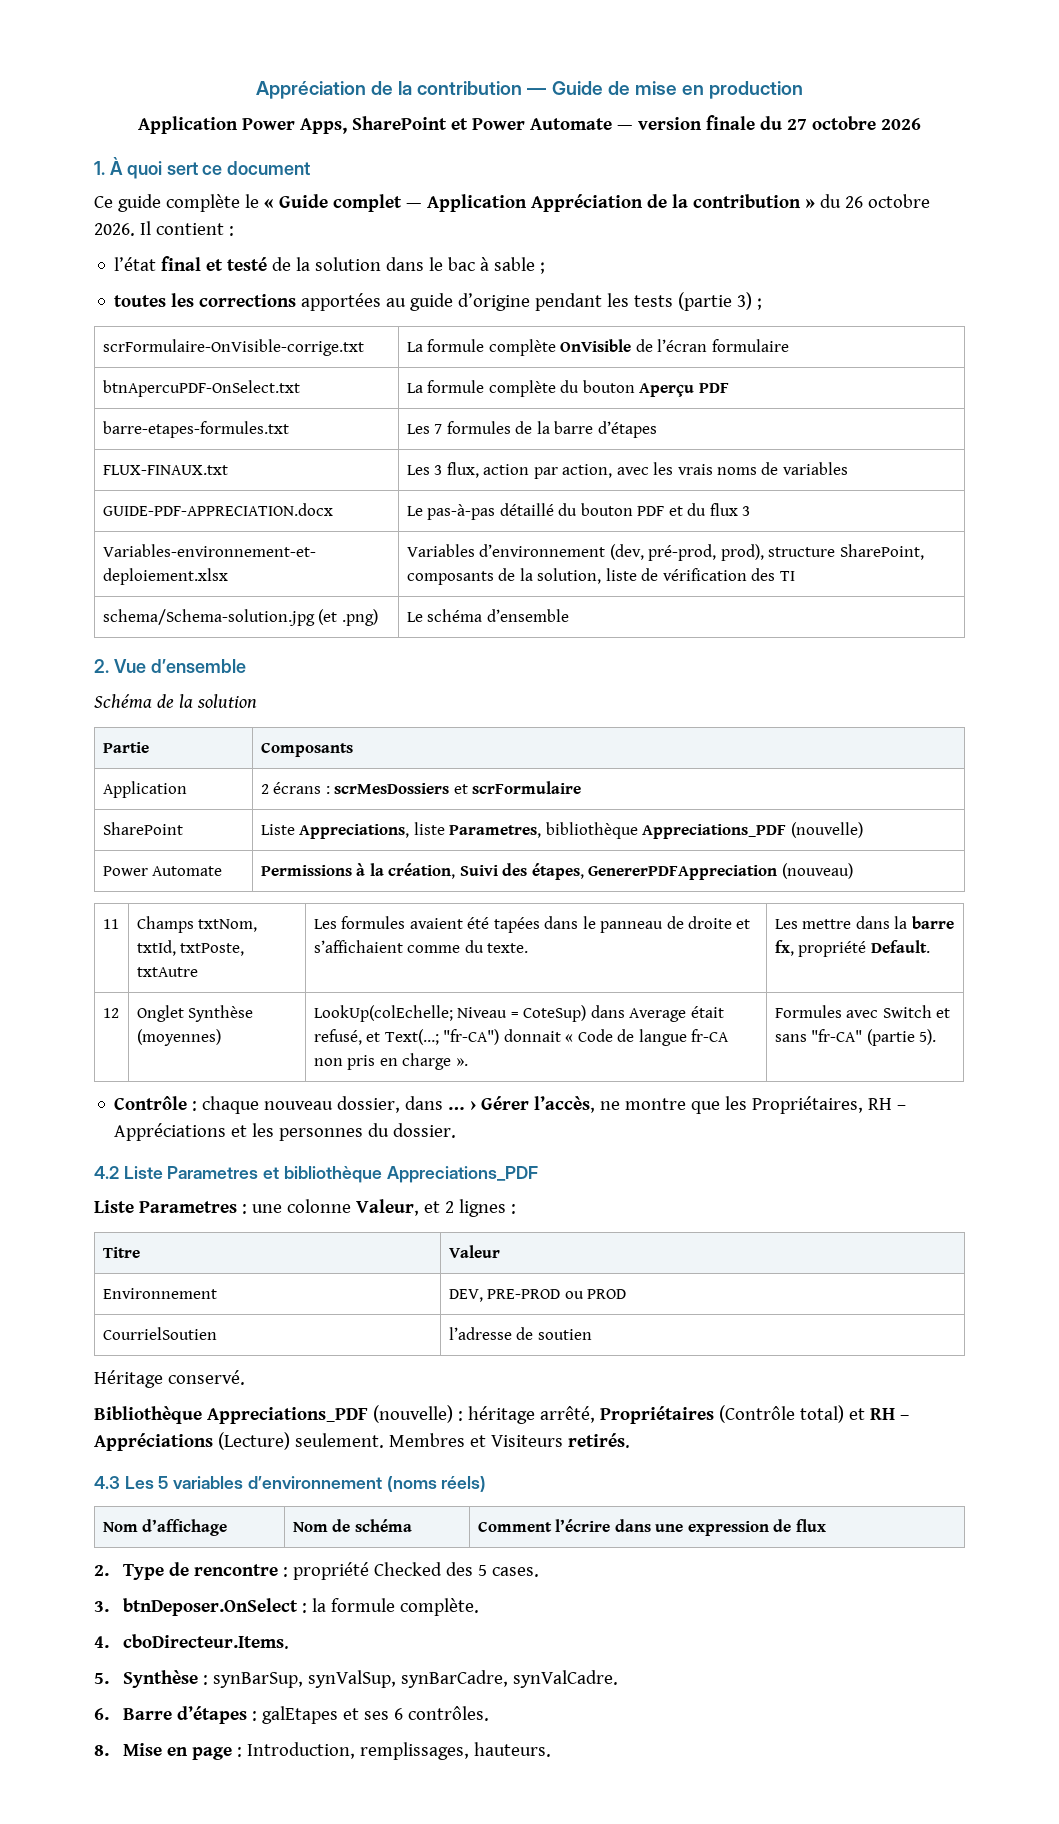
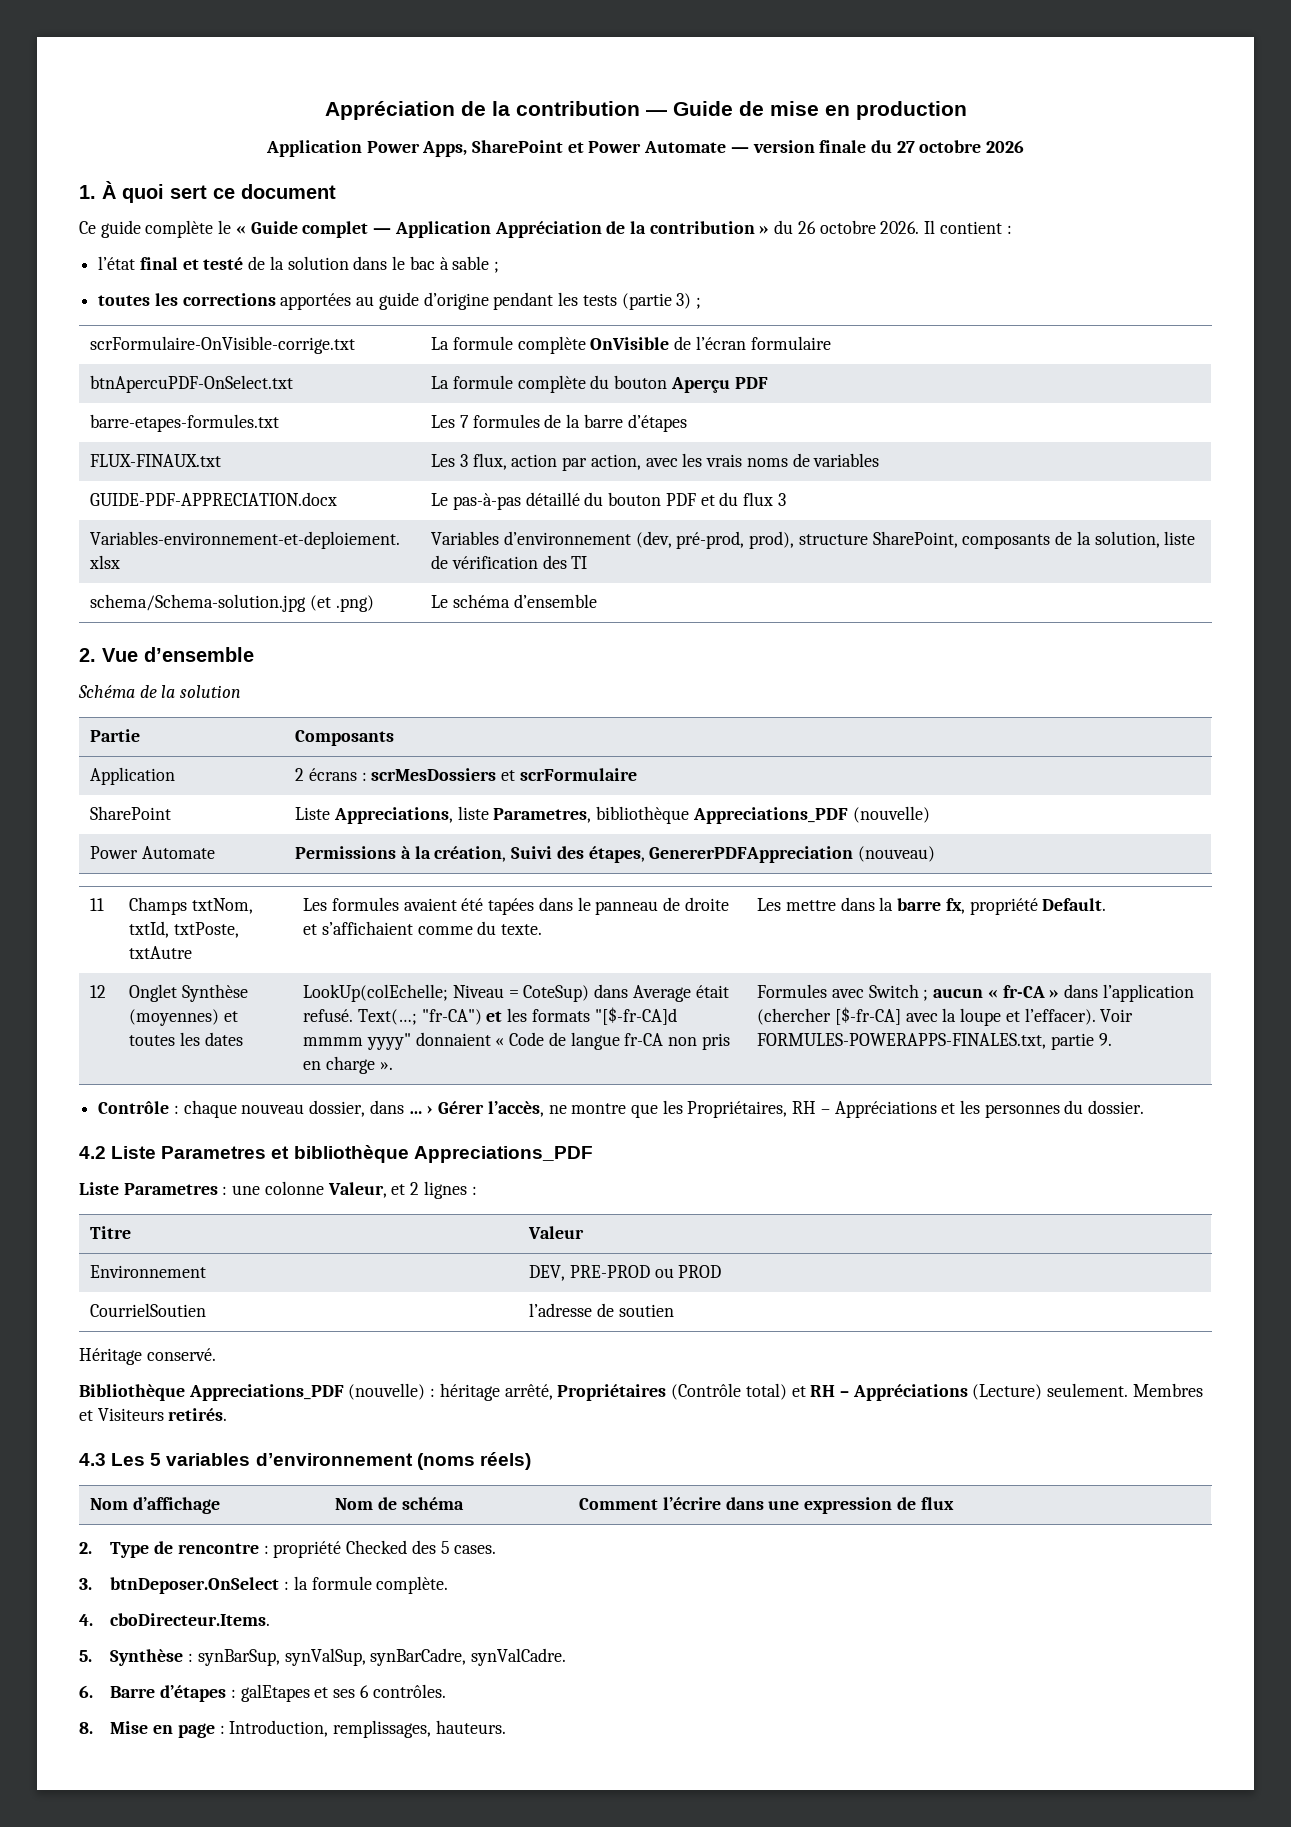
- Onglet Synthèse (moyennes)
+ Onglet Synthèse (moyennes) et toutes les dates
- LookUp(colEchelle; Niveau = CoteSup) dans Average était refusé, et Text(…; "fr-CA") donnait « Code de langue fr-CA non pris en charge ».
+ LookUp(colEchelle; Niveau = CoteSup) dans Average était refusé. Text(…; "fr-CA") et les formats "[$-fr-CA]d mmmm yyyy" donnaient « Code de langue fr-CA non pris en charge ».
- Formules avec Switch et sans "fr-CA" (partie 5).
+ Formules avec Switch ; aucun « fr-CA » dans l’application (chercher [$-fr-CA] avec la loupe et l’effacer). Voir FORMULES-POWERAPPS-FINALES.txt, partie 9.

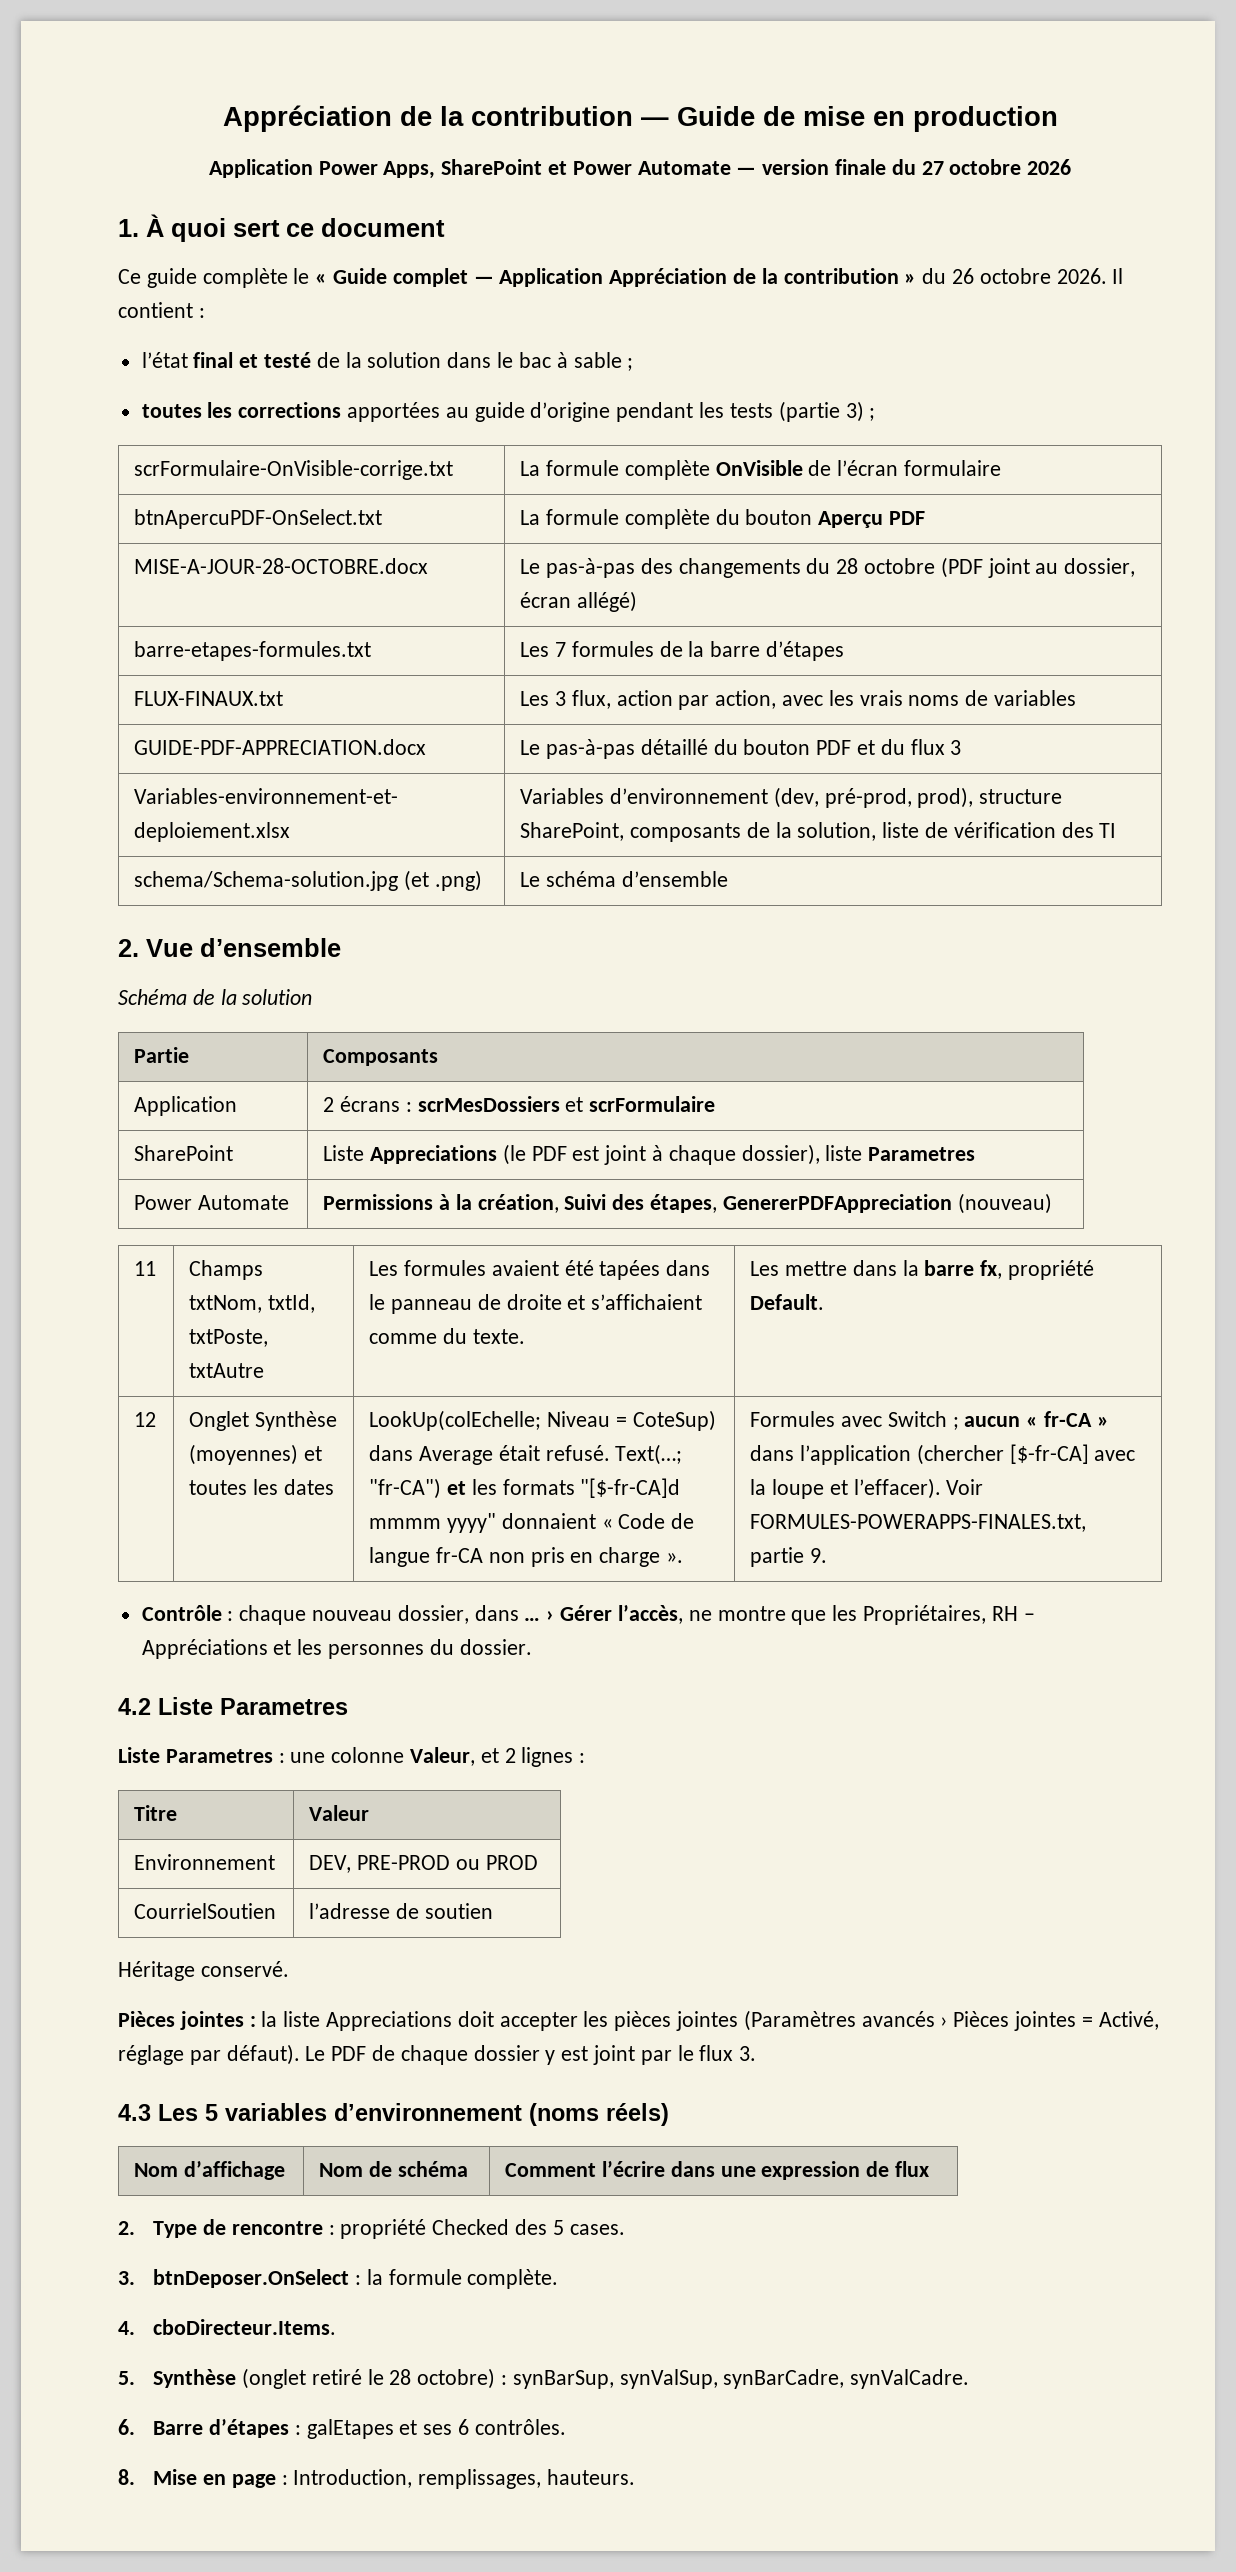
+ MISE-A-JOUR-28-OCTOBRE.docx | Le pas-à-pas des changements du 28 octobre (PDF joint au dossier, écran allégé)
- SharePoint | Liste Appreciations, liste Parametres, bibliothèque Appreciations_PDF (nouvelle)
+ SharePoint | Liste Appreciations (le PDF est joint à chaque dossier), liste Parametres
- 4.2 Liste Parametres et bibliothèque Appreciations_PDF
+ 4.2 Liste Parametres
- Bibliothèque Appreciations_PDF (nouvelle) : héritage arrêté, Propriétaires (Contrôle total) et RH – Appréciations (Lecture) seulement. Membres et Visiteurs retirés.
+ Pièces jointes : la liste Appreciations doit accepter les pièces jointes (Paramètres avancés › Pièces jointes = Activé, réglage par défaut). Le PDF de chaque dossier y est joint par le flux 3.
- 5. Synthèse : synBarSup, synValSup, synBarCadre, synValCadre.
+ 5. Synthèse (onglet retiré le 28 octobre) : synBarSup, synValSup, synBarCadre, synValCadre.

